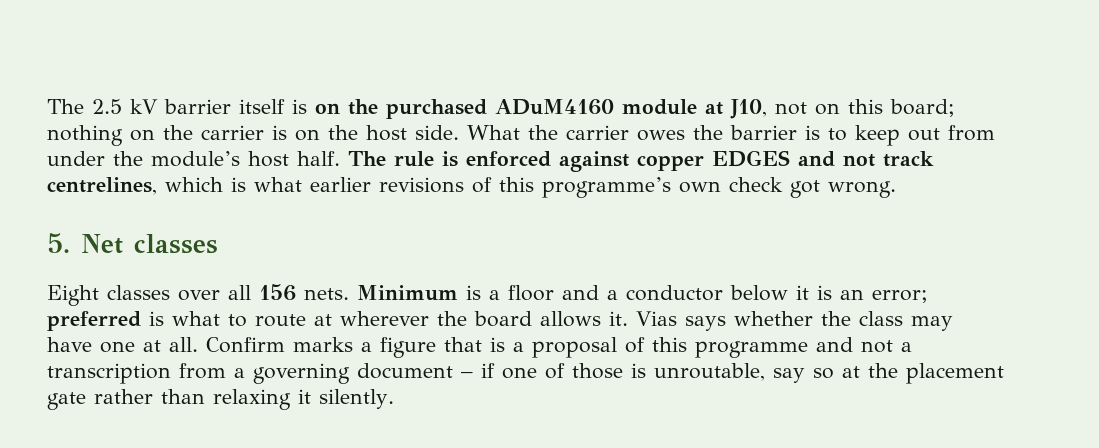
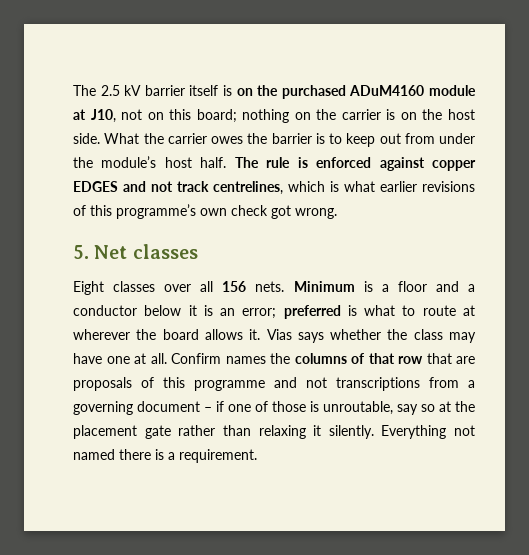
- Confirm marks a figure that is a proposal of this programme and not a transcription from a governing document – if one of those is unroutable, say so at the placement gate rather than relaxing it silently.
+ Confirm names the columns of that row that are proposals of this programme and not transcriptions from a governing document – if one of those is unroutable, say so at the placement gate rather than relaxing it silently.
+ Everything not named there is a requirement.

